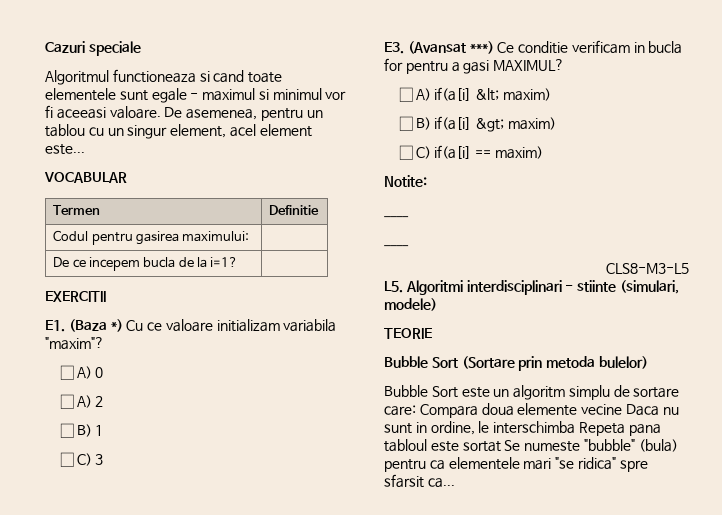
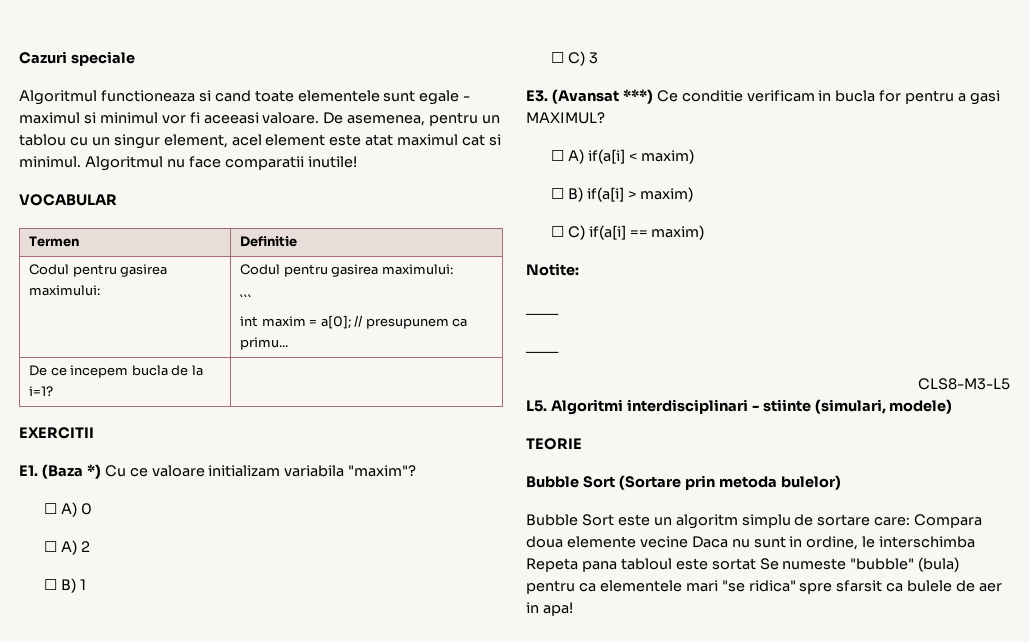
- De asemenea, pentru un tablou cu un singur element, acel element este...
+ De asemenea, pentru un tablou cu un singur element, acel element este atat maximul cat si minimul. Algoritmul nu face comparatii inutile!
- Codul pentru gasirea maximului: |
+ Codul pentru gasirea maximului: | Codul pentru gasirea maximului:
+ ```
+ int maxim = a[0]; // presupunem ca primu...
- ☐ A) if(a[i] &lt; maxim)
+ ☐ A) if(a[i] < maxim)
- ☐ B) if(a[i] &gt; maxim)
+ ☐ B) if(a[i] > maxim)
- Bubble Sort este un algoritm simplu de sortare care: Compara doua elemente vecine Daca nu sunt in ordine, le interschimba Repeta pana tabloul este sortat Se numeste "bubble" (bula) pentru ca elementele mari "se ridica" spre sfarsit ca...
+ Bubble Sort este un algoritm simplu de sortare care: Compara doua elemente vecine Daca nu sunt in ordine, le interschimba Repeta pana tabloul este sortat Se numeste "bubble" (bula) pentru ca elementele mari "se ridica" spre sfarsit ca bulele de aer in apa!

